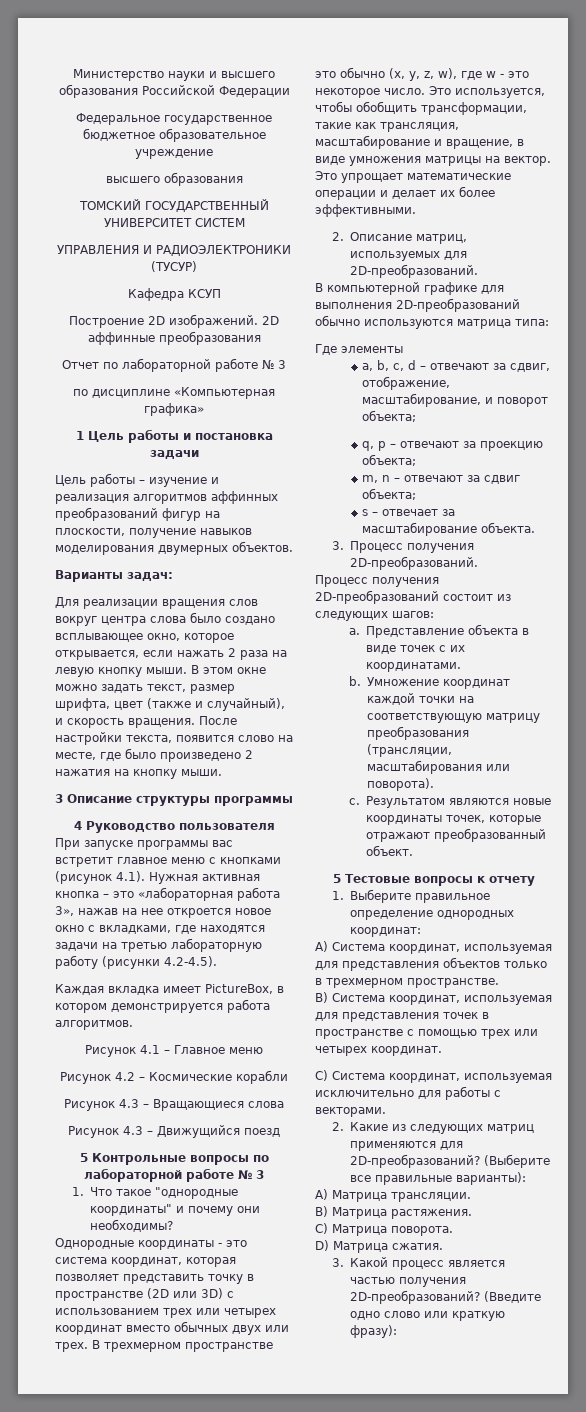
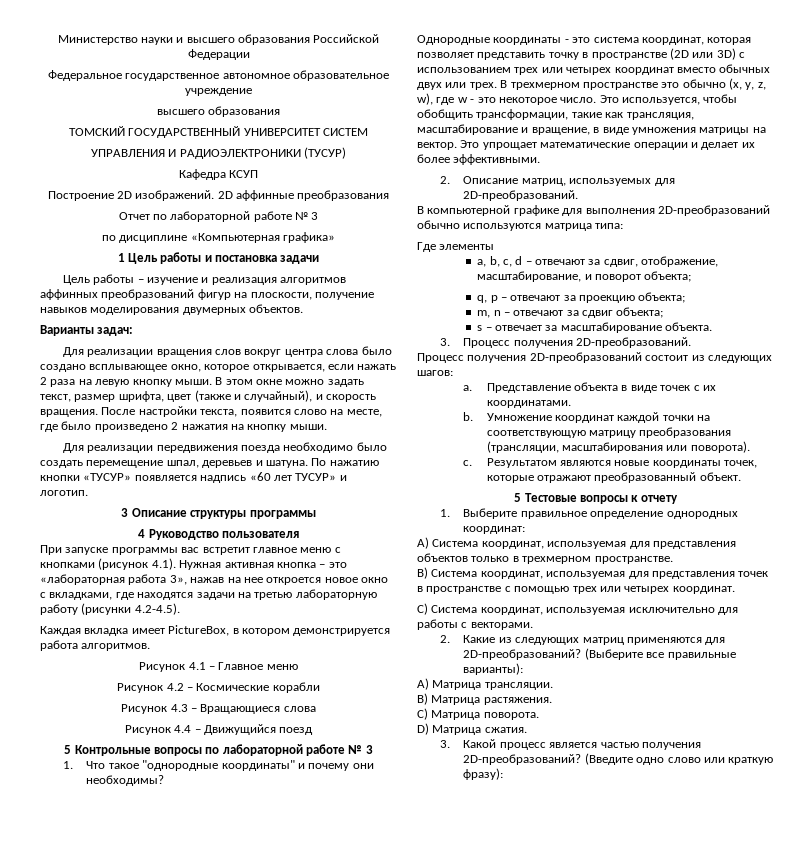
- Федеральное государственное бюджетное образовательное учреждение
+ Федеральное государственное автономное образовательное учреждение
+ Для реализации передвижения поезда необходимо было создать перемещение шпал, деревьев и шатуна. По нажатию кнопки «ТУСУР» появляется надпись «60 лет ТУСУР» и логотип.
- Рисунок 4.3 – Движущийся поезд
+ Рисунок 4.4 – Движущийся поезд

